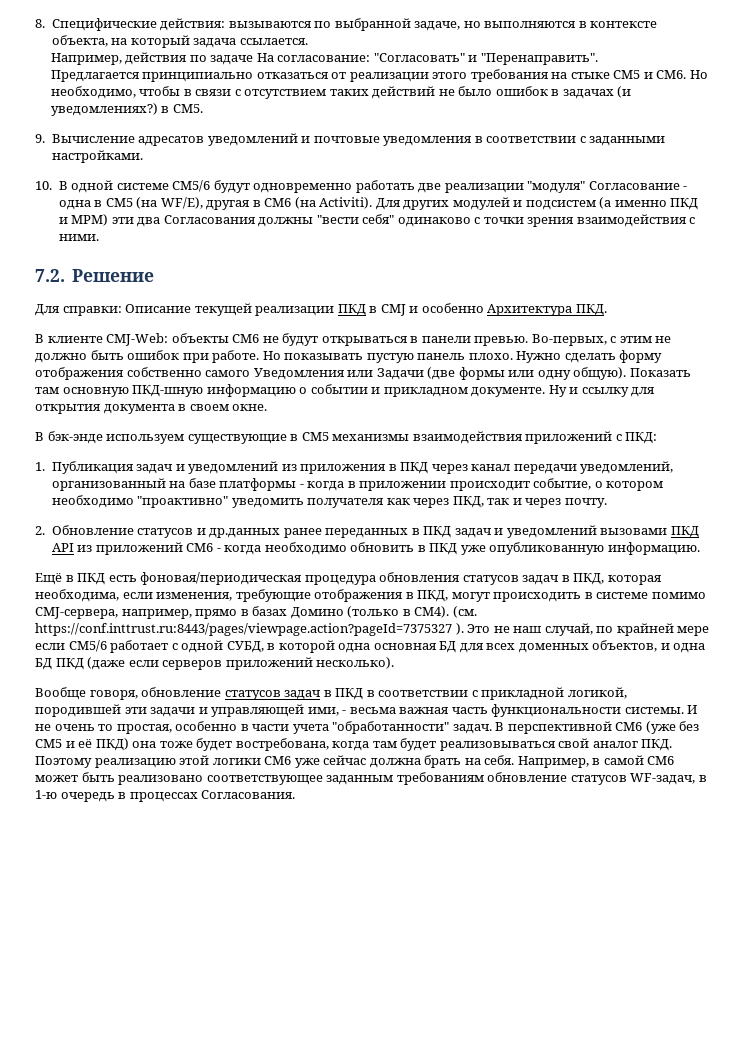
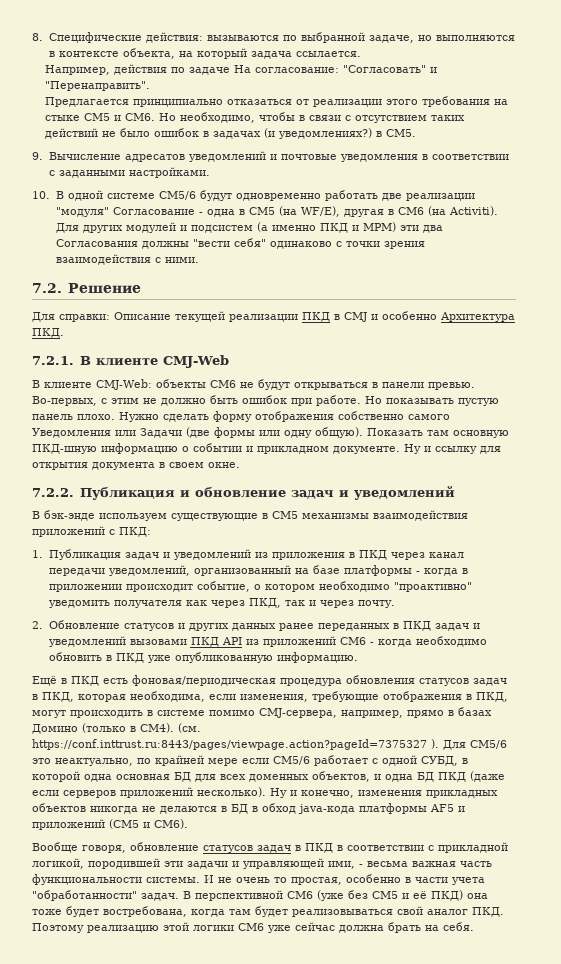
+ 7.2.1. В клиенте CMJ-Web
+ 7.2.2. Публикация и обновление задач и уведомлений
- 2. Обновление статусов и др.данных ранее переданных в ПКД задач и уведомлений вызовами ПКД API из приложений СМ6 - когда необходимо обновить в ПКД уже опубликованную информацию.
+ 2. Обновление статусов и других данных ранее переданных в ПКД задач и уведомлений вызовами ПКД API из приложений СМ6 - когда необходимо обновить в ПКД уже опубликованную информацию.
- Это не наш случай, по крайней мере если СМ5/6 работает с одной СУБД, в которой одна основная БД для всех доменных объектов, и одна БД ПКД (даже если серверов приложений несколько).
+ Для СМ5/6 это неактуально, по крайней мере если СМ5/6 работает с одной СУБД, в которой одна основная БД для всех доменных объектов, и одна БД ПКД (даже если серверов приложений несколько). Ну и конечно, изменения прикладных объектов никогда не делаются в БД в обход java-кода платформы AF5 и приложений (СМ5 и СМ6).
- Например, в самой СМ6 может быть реализовано соответствующее заданным требованиям обновление статусов WF-задач, в 1-ю очередь в процессах Согласования.

